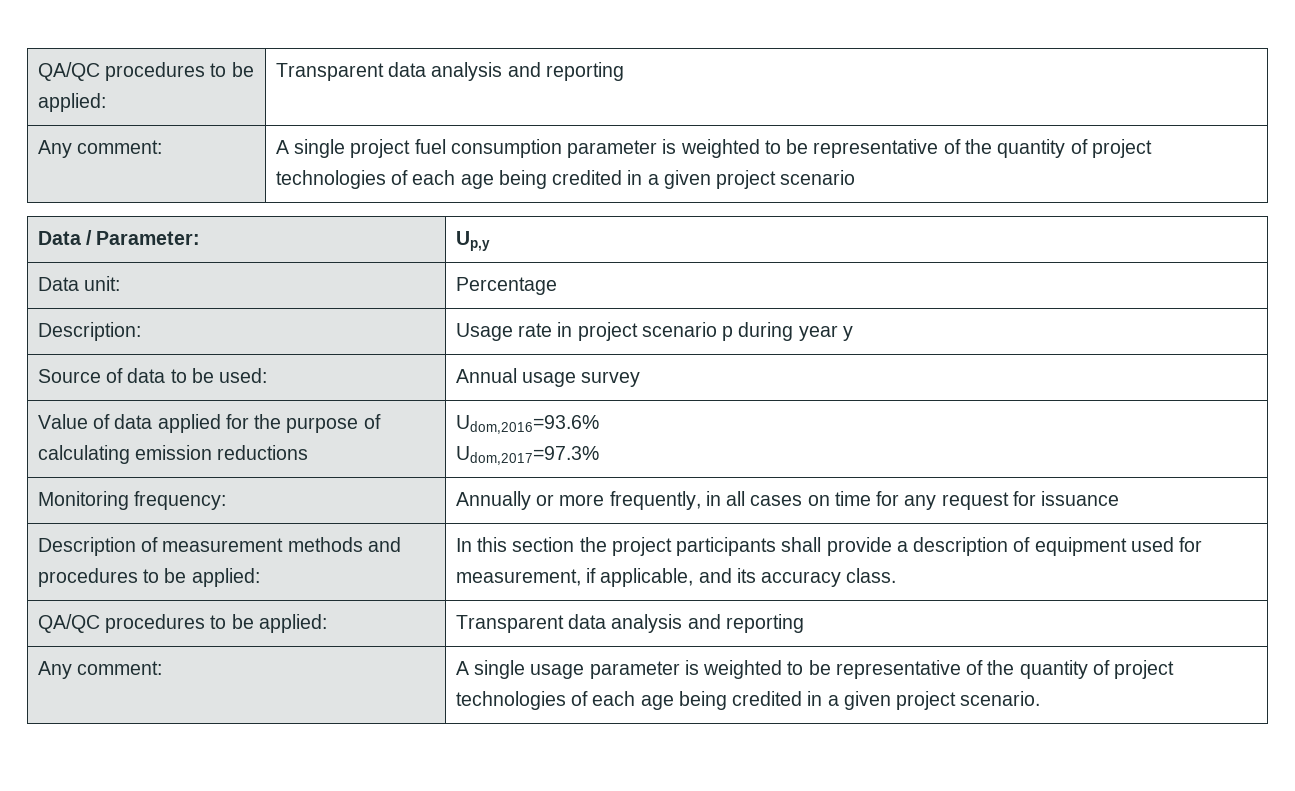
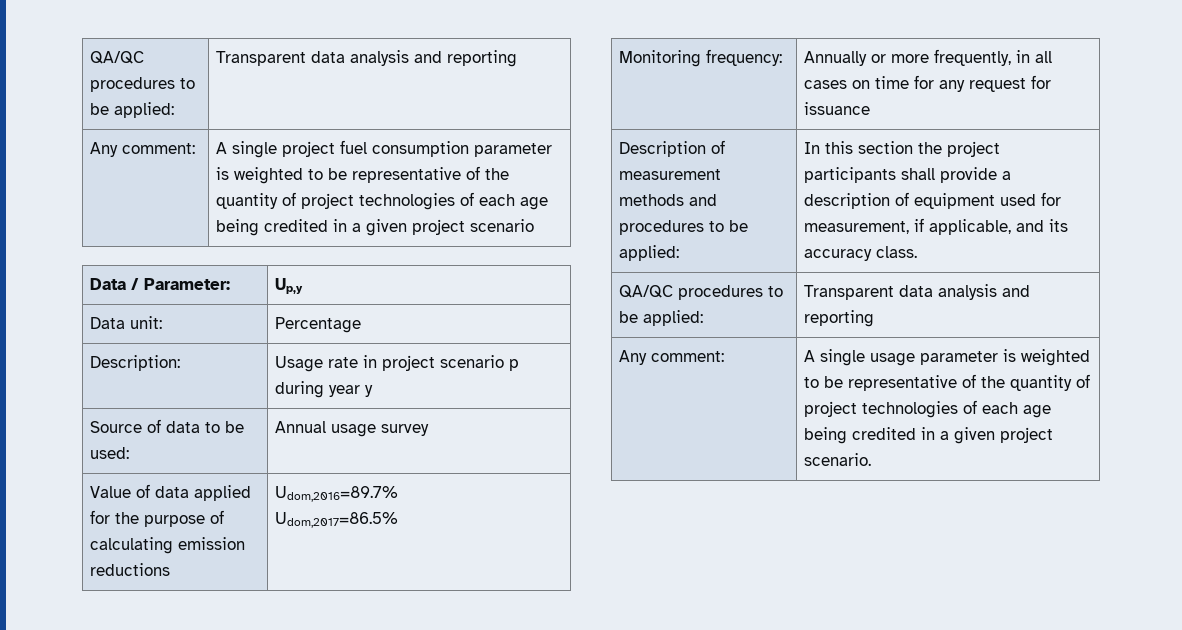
- Value of data applied for the purpose of calculating emission reductions | Udom,2016=93.6%
- Udom,2017=97.3%
+ Value of data applied for the purpose of calculating emission reductions | Udom,2016=89.7%
+ Udom,2017=86.5%

